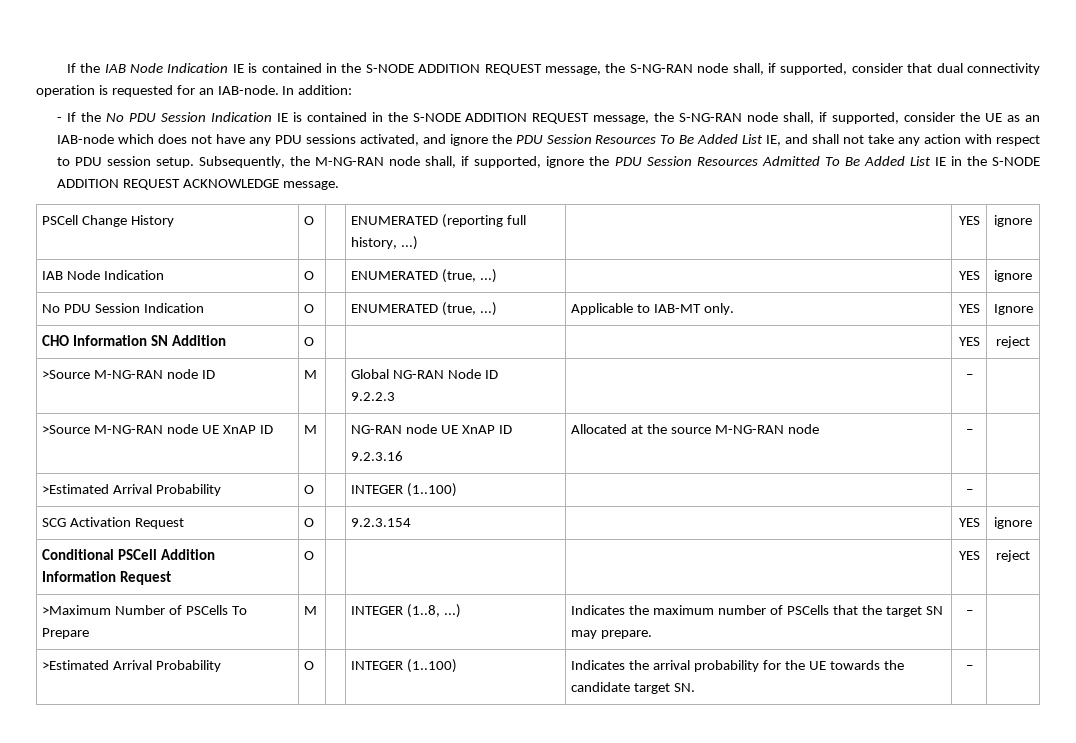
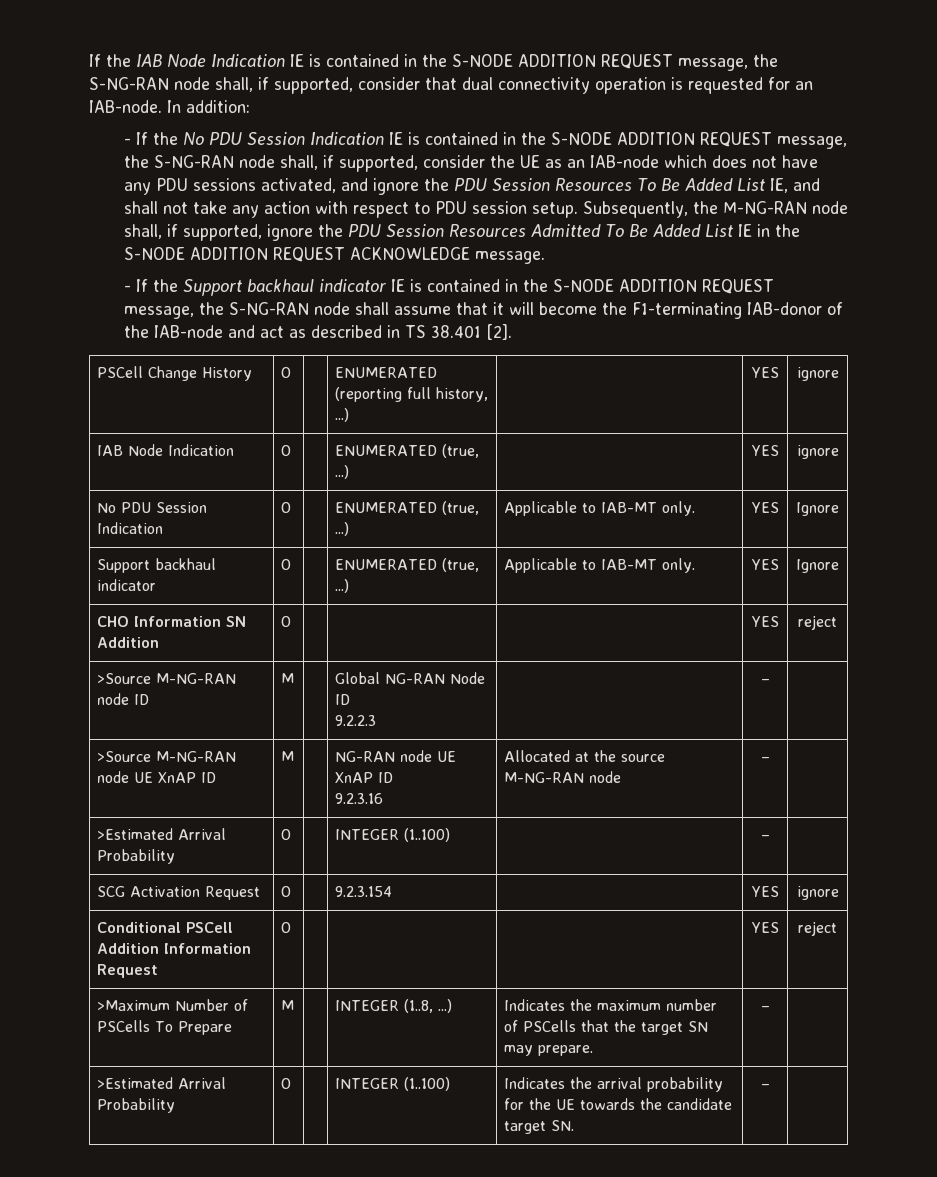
+ - If the Support backhaul indicator IE is contained in the S-NODE ADDITION REQUEST message, the S-NG-RAN node shall assume that it will become the F1-terminating IAB-donor of the IAB-node and act as described in TS 38.401 [2].
+ Support backhaul indicator | O | | ENUMERATED (true, ...) | Applicable to IAB-MT only. | YES | Ignore

